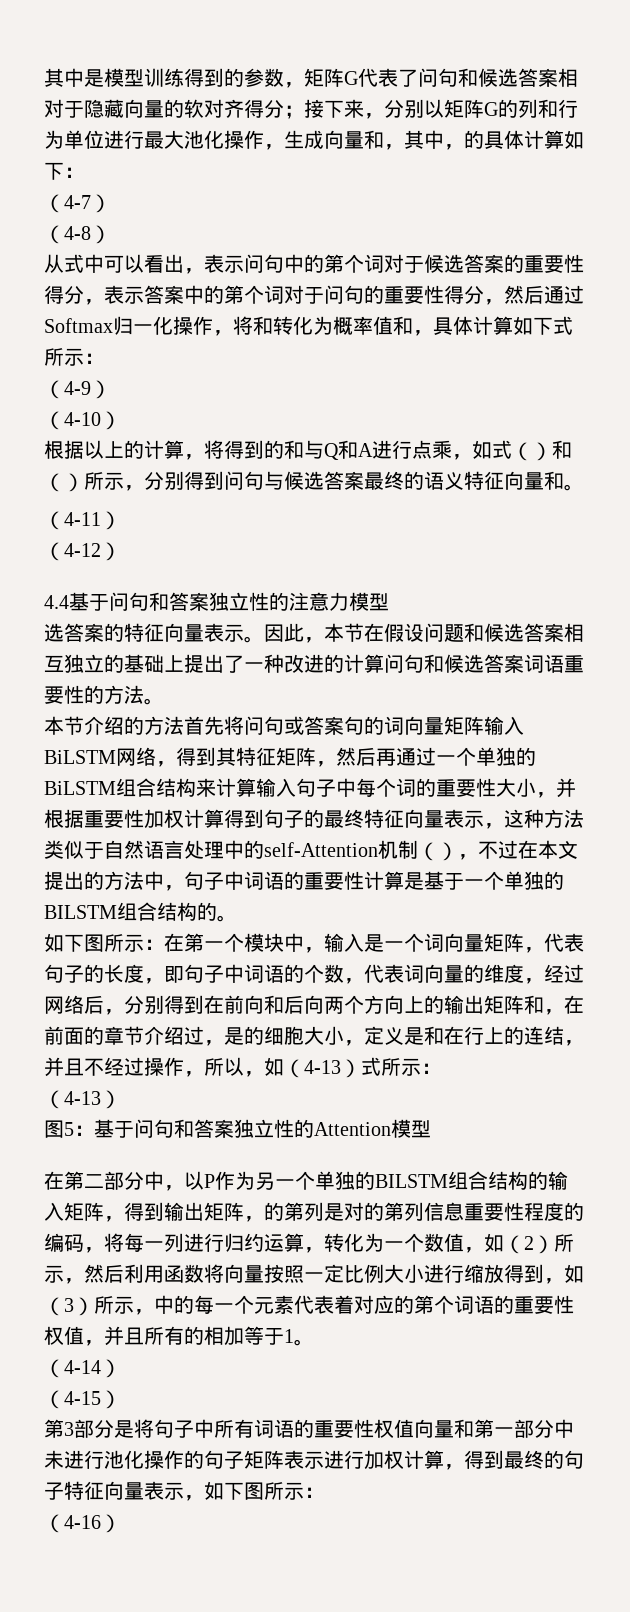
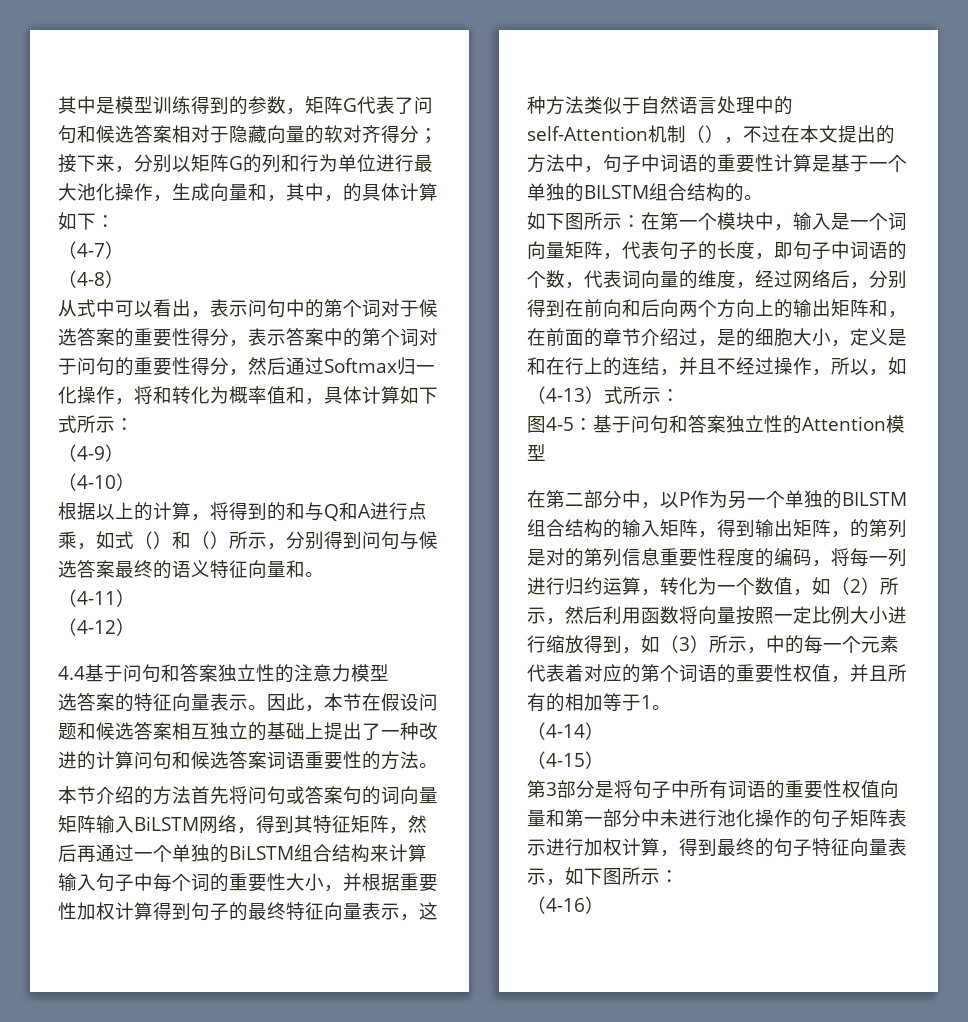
  在第一个模块中，输入是一个词向量矩阵，代表句子的长度，即句子中词语的个数，代表词向量的维度，经过网络后，分别得到在前向和后向两个方向上的输出矩阵和，在前面的章节介绍过，是的细胞大小，定义是和在行上的连结，并且不经过操作，所以，如（4-13）式所示：
- （4-13）
- 图5：
+ 图4-5：

